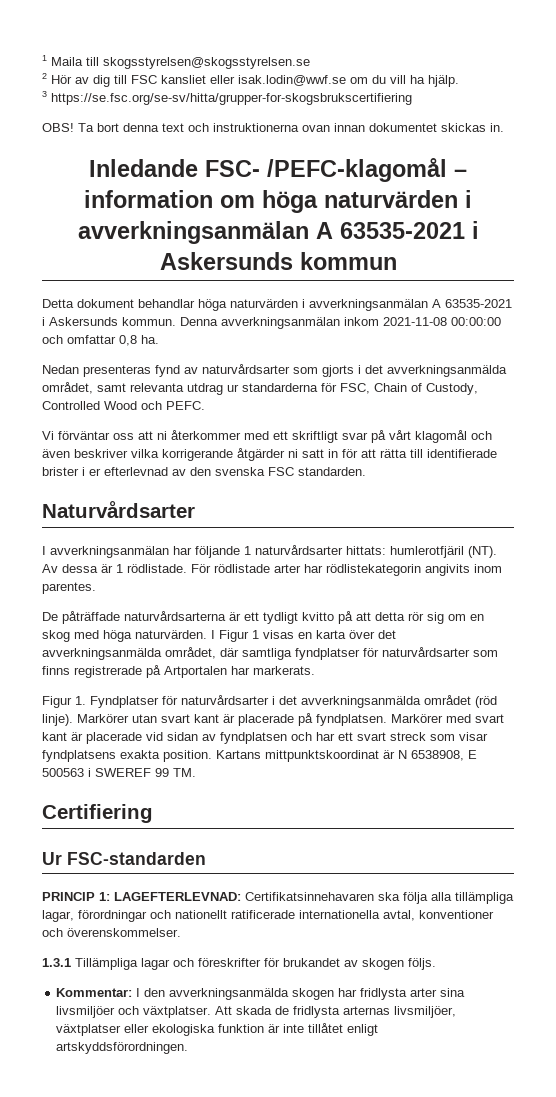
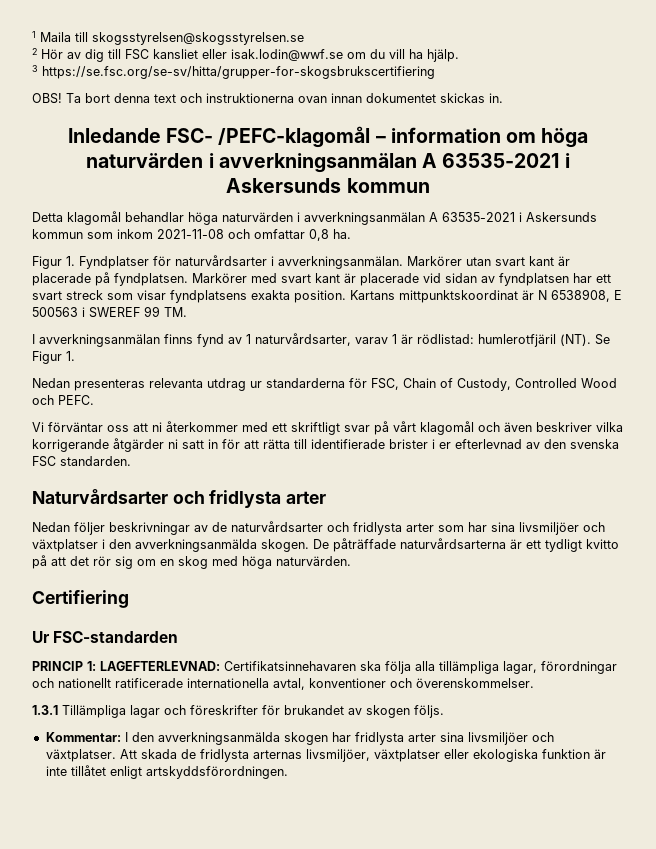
- Detta dokument behandlar höga naturvärden i avverkningsanmälan A 63535-2021 i Askersunds kommun. Denna avverkningsanmälan inkom 2021-11-08 00:00:00 och omfattar 0,8 ha.
+ Detta klagomål behandlar höga naturvärden i avverkningsanmälan A 63535-2021 i Askersunds kommun som inkom 2021-11-08 och omfattar 0,8 ha.
- Nedan presenteras fynd av naturvårdsarter som gjorts i det avverkningsanmälda området, samt relevanta utdrag ur standarderna för FSC, Chain of Custody, Controlled Wood och PEFC.
+ Figur 1. Fyndplatser för naturvårdsarter i avverkningsanmälan. Markörer utan svart kant är placerade på fyndplatsen. Markörer med svart kant är placerade vid sidan av fyndplatsen har ett svart streck som visar fyndplatsens exakta position. Kartans mittpunktskoordinat är N 6538908, E 500563 i SWEREF 99 TM.
+ I avverkningsanmälan finns fynd av 1 naturvårdsarter, varav 1 är rödlistad: humlerotfjäril (NT). Se Figur 1.
+ Nedan presenteras relevanta utdrag ur standarderna för FSC, Chain of Custody, Controlled Wood och PEFC.
- Naturvårdsarter
- I avverkningsanmälan har följande 1 naturvårdsarter hittats: humlerotfjäril (NT). Av dessa är 1 rödlistade. För rödlistade arter har rödlistekategorin angivits inom parentes.
- De påträffade naturvårdsarterna är ett tydligt kvitto på att detta rör sig om en skog med höga naturvärden. I Figur 1 visas en karta över det avverkningsanmälda området, där samtliga fyndplatser för naturvårdsarter som finns registrerade på Artportalen har markerats.
- Figur 1. Fyndplatser för naturvårdsarter i det avverkningsanmälda området (röd linje). Markörer utan svart kant är placerade på fyndplatsen. Markörer med svart kant är placerade vid sidan av fyndplatsen och har ett svart streck som visar fyndplatsens exakta position. Kartans mittpunktskoordinat är N 6538908, E 500563 i SWEREF 99 TM.
+ Naturvårdsarter och fridlysta arter
+ Nedan följer beskrivningar av de naturvårdsarter och fridlysta arter som har sina livsmiljöer och växtplatser i den avverkningsanmälda skogen. De påträffade naturvårdsarterna är ett tydligt kvitto på att det rör sig om en skog med höga naturvärden.

